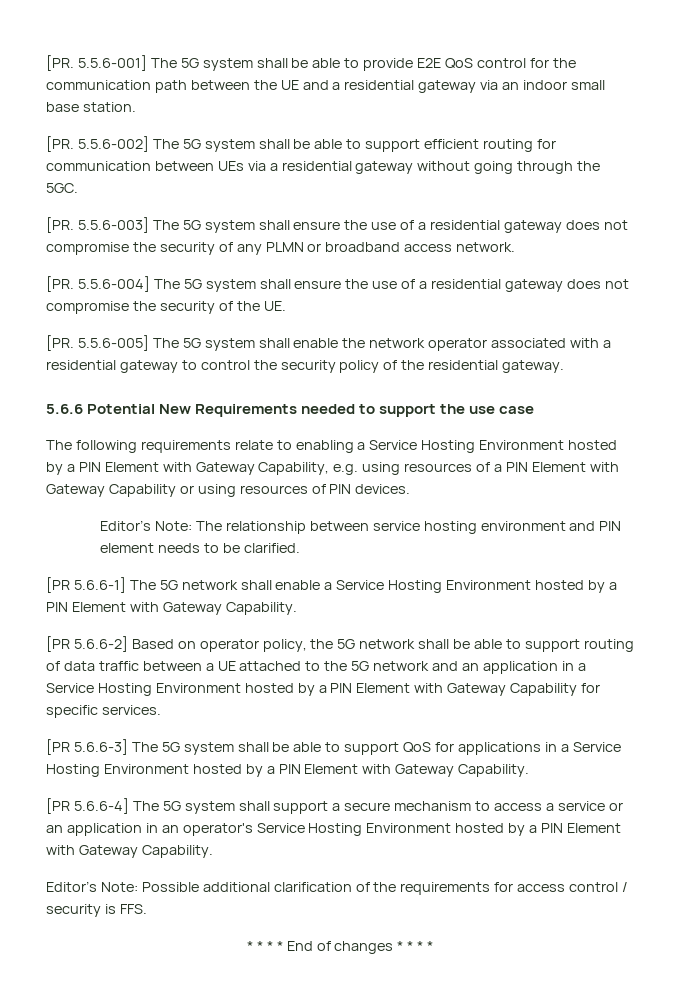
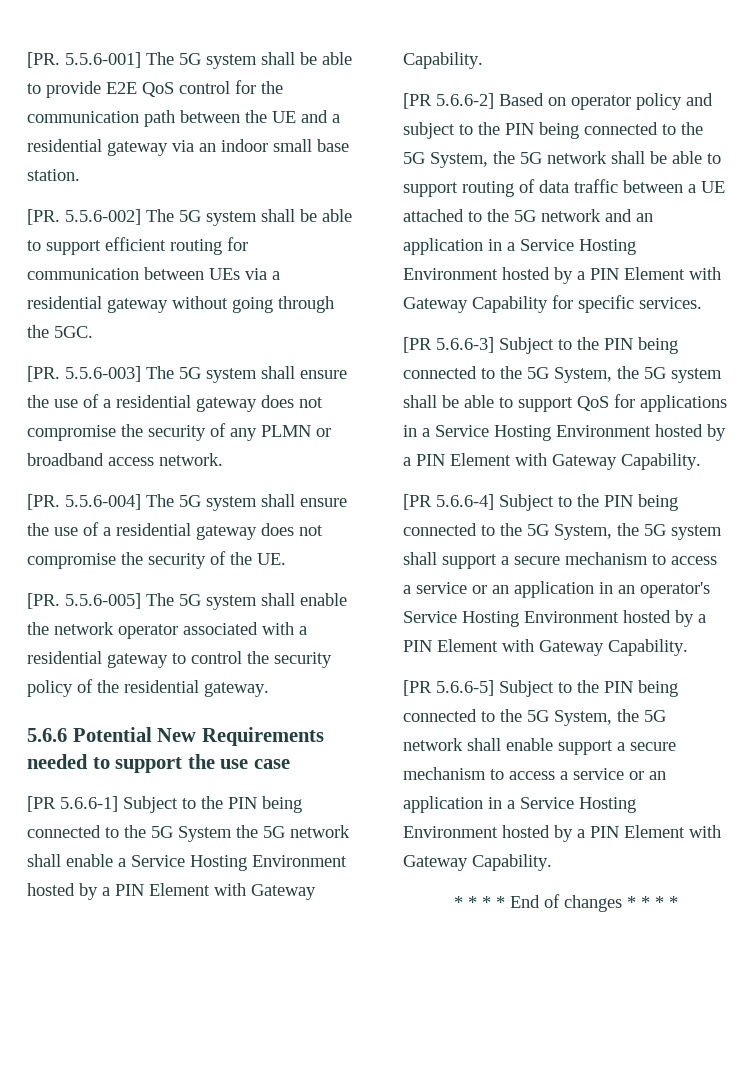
- The following requirements relate to enabling a Service Hosting Environment hosted by a PIN Element with Gateway Capability, e.g. using resources of a PIN Element with Gateway Capability or using resources of PIN devices.
- Editor’s Note: The relationship between service hosting environment and PIN element needs to be clarified.
- [PR 5.6.6-1] The 5G network shall enable a Service Hosting Environment hosted by a PIN Element with Gateway Capability.
+ [PR 5.6.6-1] Subject to the PIN being connected to the 5G System the 5G network shall enable a Service Hosting Environment hosted by a PIN Element with Gateway Capability.
- [PR 5.6.6-2] Based on operator policy, the 5G network shall be able to support routing of data traffic between a UE attached to the 5G network and an application in a Service Hosting Environment hosted by a PIN Element with Gateway Capability for specific services.
+ [PR 5.6.6-2] Based on operator policy and subject to the PIN being connected to the 5G System, the 5G network shall be able to support routing of data traffic between a UE attached to the 5G network and an application in a Service Hosting Environment hosted by a PIN Element with Gateway Capability for specific services.
- [PR 5.6.6-3] The 5G system shall be able to support QoS for applications in a Service Hosting Environment hosted by a PIN Element with Gateway Capability.
+ [PR 5.6.6-3] Subject to the PIN being connected to the 5G System, the 5G system shall be able to support QoS for applications in a Service Hosting Environment hosted by a PIN Element with Gateway Capability.
- [PR 5.6.6-4] The 5G system shall support a secure mechanism to access a service or an application in an operator's Service Hosting Environment hosted by a PIN Element with Gateway Capability.
+ [PR 5.6.6-4] Subject to the PIN being connected to the 5G System, the 5G system shall support a secure mechanism to access a service or an application in an operator's Service Hosting Environment hosted by a PIN Element with Gateway Capability.
- Editor’s Note: Possible additional clarification of the requirements for access control / security is FFS.
+ [PR 5.6.6-5] Subject to the PIN being connected to the 5G System, the 5G network shall enable support a secure mechanism to access a service or an application in a Service Hosting Environment hosted by a PIN Element with Gateway Capability.

